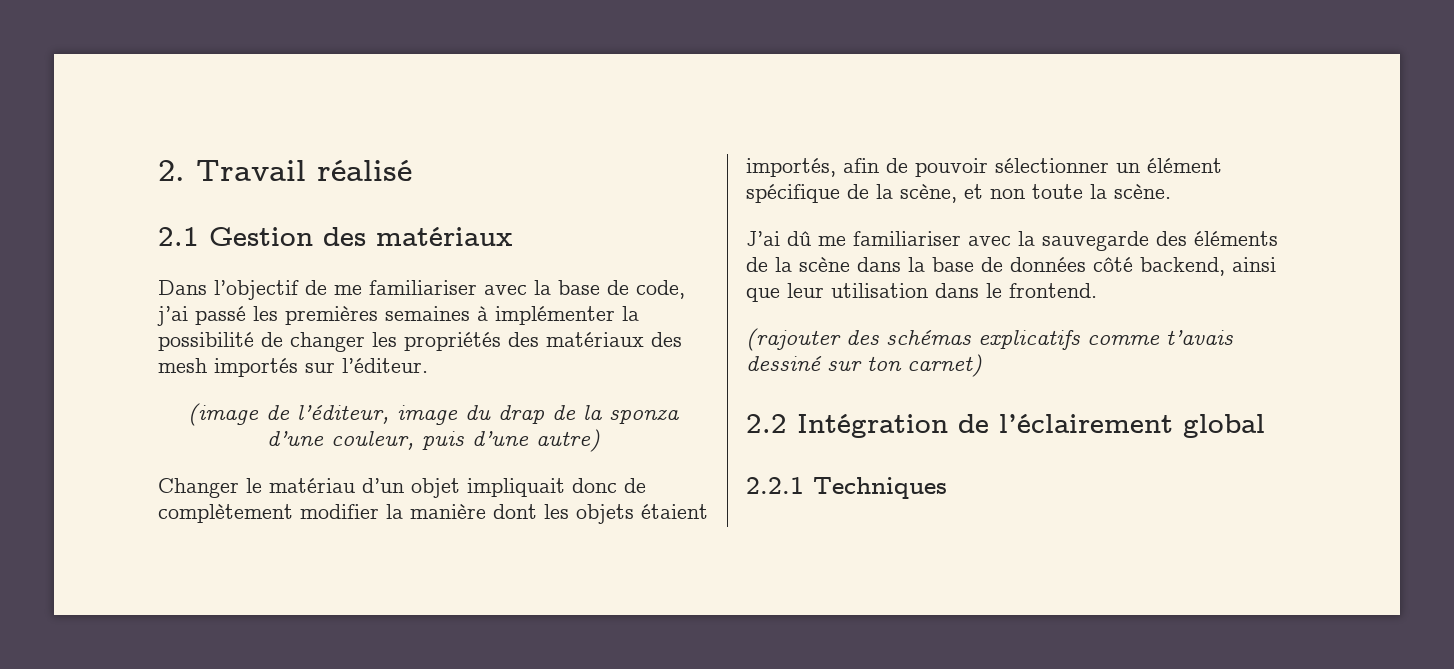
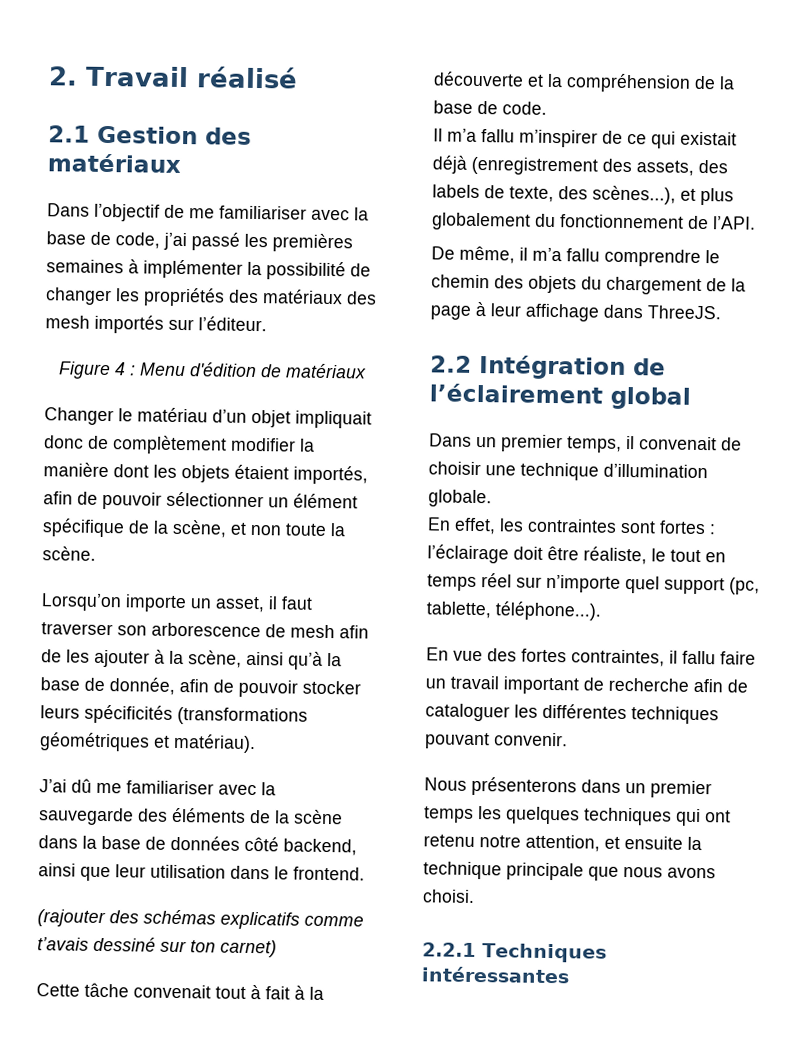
- (image de l’éditeur, image du drap de la sponza d’une couleur, puis d’une autre)
+ Figure 4 : Menu d'édition de matériaux
+ Lorsqu’on importe un asset, il faut traverser son arborescence de mesh afin de les ajouter à la scène, ainsi qu’à la base de donnée, afin de pouvoir stocker leurs spécificités (transformations géométriques et matériau).
+ Cette tâche convenait tout à fait à la découverte et la compréhension de la base de code.
+ Il m’a fallu m’inspirer de ce qui existait déjà (enregistrement des assets, des labels de texte, des scènes...), et plus globalement du fonctionnement de l’API.
+ De même, il m’a fallu comprendre le chemin des objets du chargement de la page à leur affichage dans ThreeJS.
+ Dans un premier temps, il convenait de choisir une technique d’illumination globale.
+ En effet, les contraintes sont fortes : l’éclairage doit être réaliste, le tout en temps réel sur n’importe quel support (pc, tablette, téléphone...).
+ En vue des fortes contraintes, il fallu faire un travail important de recherche afin de cataloguer les différentes techniques pouvant convenir.
+ Nous présenterons dans un premier temps les quelques techniques qui ont retenu notre attention, et ensuite la technique principale que nous avons choisi.
- 2.2.1 Techniques
+ 2.2.1 Techniques intéressantes

